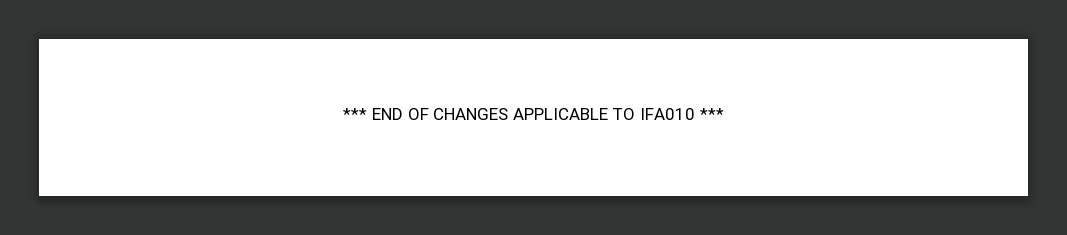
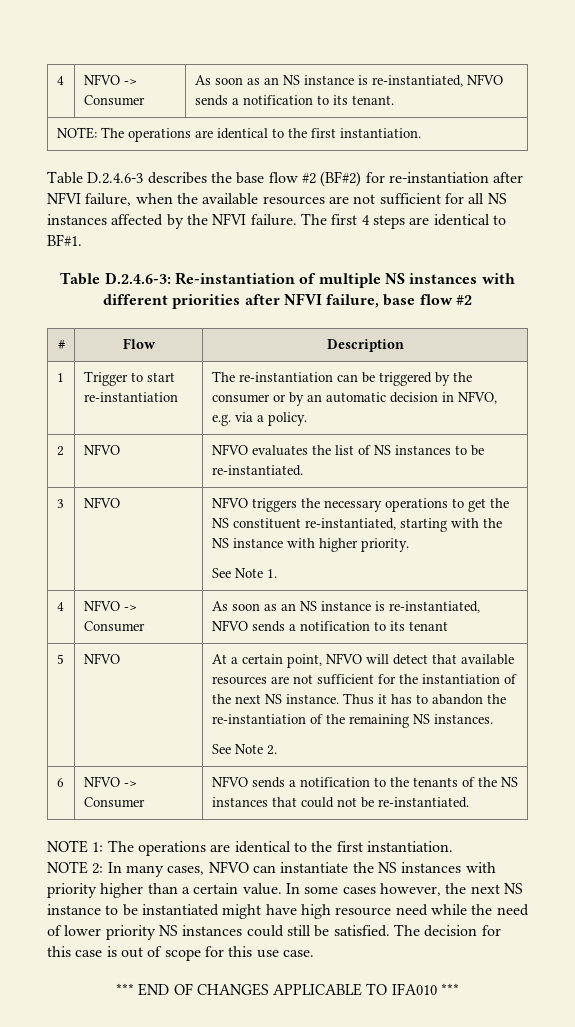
+ 4 | NFVO -> Consumer | As soon as an NS instance is re-instantiated, NFVO sends a notification to its tenant.
+ NOTE: The operations are identical to the first instantiation.
+ Table D.2.4.6-3 describes the base flow #2 (BF#2) for re-instantiation after NFVI failure, when the available resources are not sufficient for all NS instances affected by the NFVI failure. The first 4 steps are identical to BF#1.
+ Table D.2.4.6-3: Re-instantiation of multiple NS instances with different priorities after NFVI failure, base flow #2
+ # | Flow | Description
+ 1 | Trigger to start re-instantiation | The re-instantiation can be triggered by the consumer or by an automatic decision in NFVO, e.g. via a policy.
+ 2 | NFVO | NFVO evaluates the list of NS instances to be re-instantiated.
+ 3 | NFVO | NFVO triggers the necessary operations to get the NS constituent re-instantiated, starting with the NS instance with higher priority.
+ See Note 1.
+ 4 | NFVO -> Consumer | As soon as an NS instance is re-instantiated, NFVO sends a notification to its tenant
+ 5 | NFVO | At a certain point, NFVO will detect that available resources are not sufficient for the instantiation of the next NS instance. Thus it has to abandon the re-instantiation of the remaining NS instances.
+ See Note 2.
+ 6 | NFVO -> Consumer | NFVO sends a notification to the tenants of the NS instances that could not be re-instantiated.
+ NOTE 1: The operations are identical to the first instantiation.
+ NOTE 2: In many cases, NFVO can instantiate the NS instances with priority higher than a certain value. In some cases however, the next NS instance to be instantiated might have high resource need while the need of lower priority NS instances could still be satisfied. The decision for this case is out of scope for this use case.

